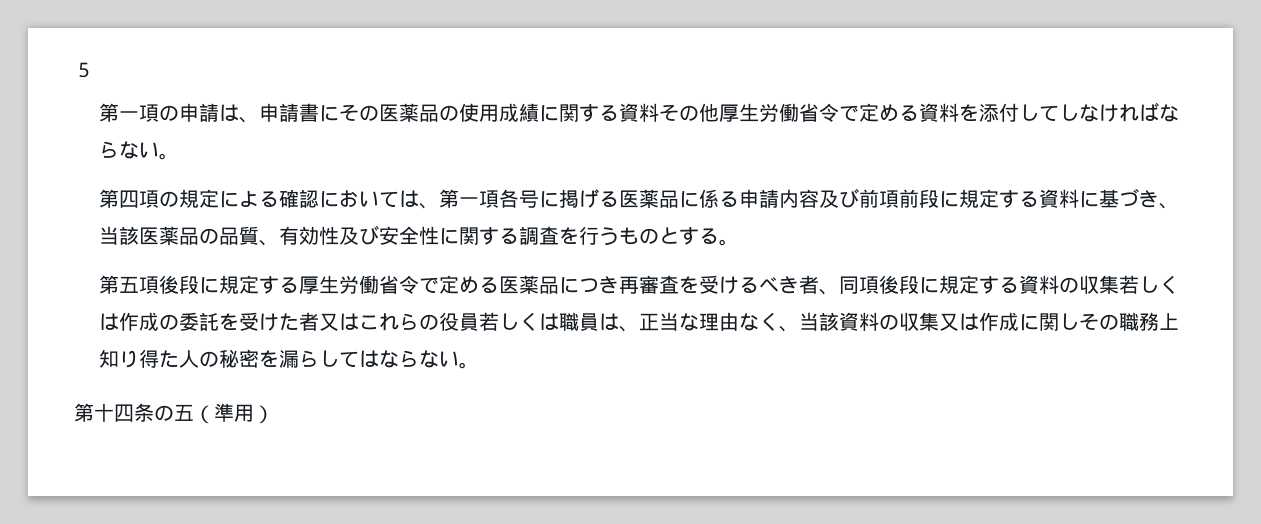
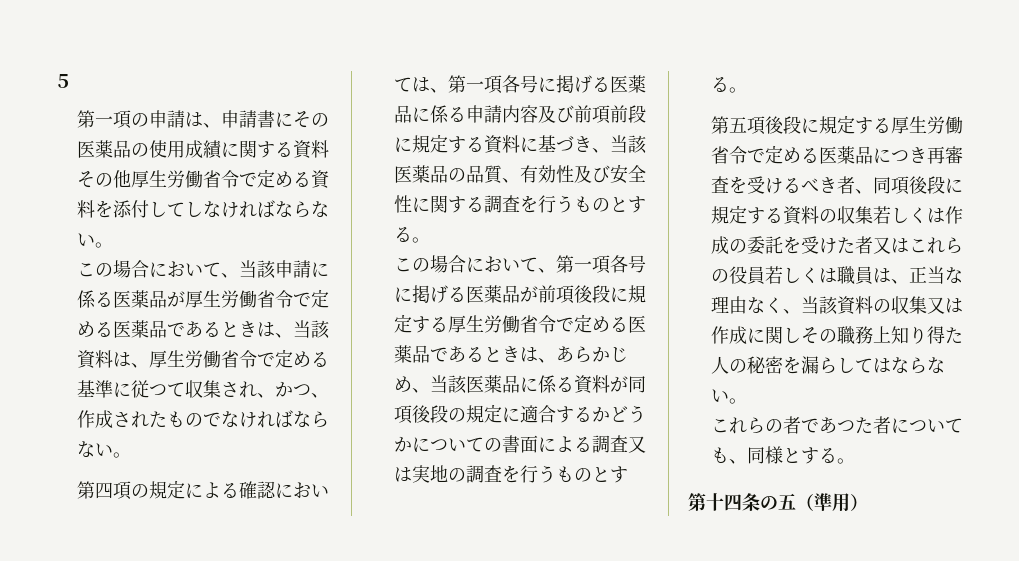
+ この場合において、当該申請に係る医薬品が厚生労働省令で定める医薬品であるときは、当該資料は、厚生労働省令で定める基準に従つて収集され、かつ、作成されたものでなければならない。
+ この場合において、第一項各号に掲げる医薬品が前項後段に規定する厚生労働省令で定める医薬品であるときは、あらかじめ、当該医薬品に係る資料が同項後段の規定に適合するかどうかについての書面による調査又は実地の調査を行うものとする。
+ これらの者であつた者についても、同様とする。

